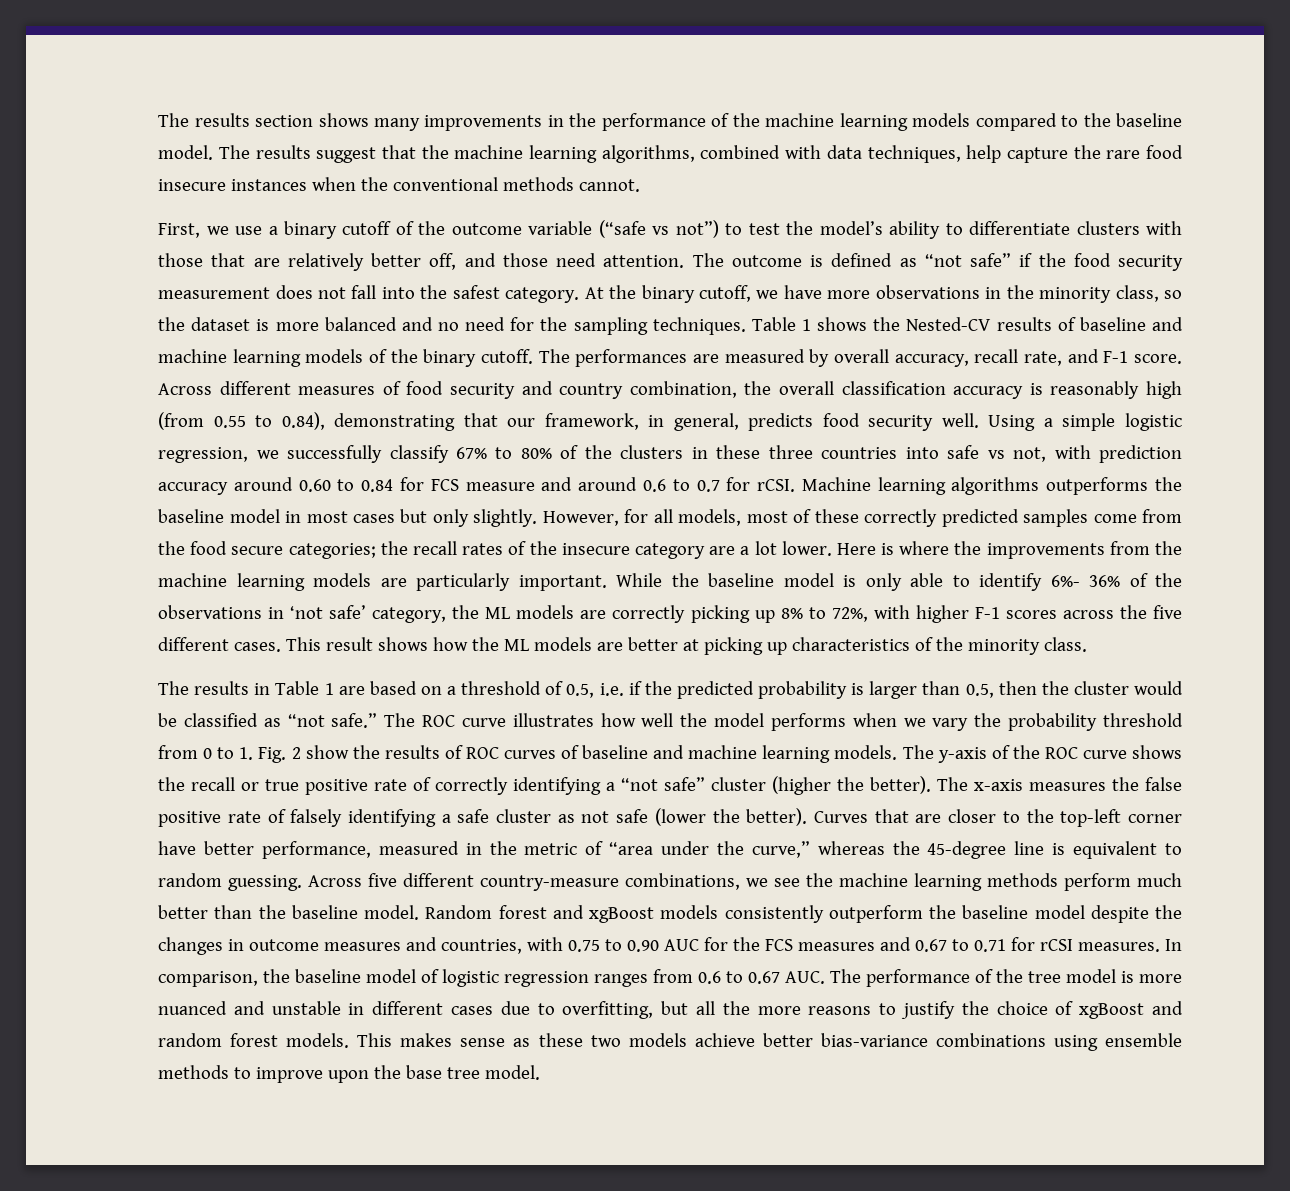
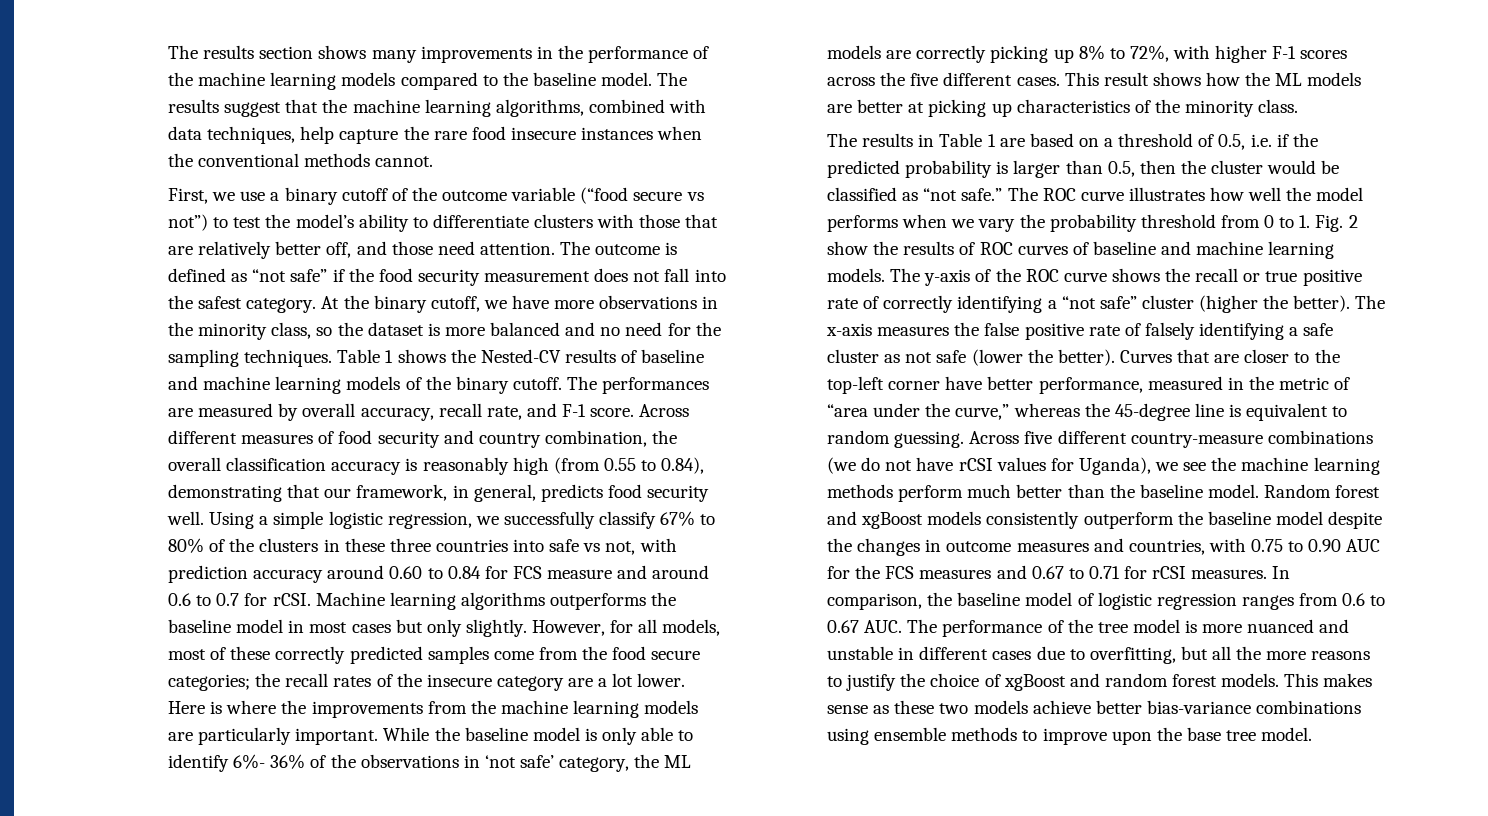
- First, we use a binary cutoff of the outcome variable (“safe vs not”) to test the model’s ability to differentiate clusters with those that are relatively better off, and those need attention.
+ First, we use a binary cutoff of the outcome variable (“food secure vs not”) to test the model’s ability to differentiate clusters with those that are relatively better off, and those need attention.
- Across five different country-measure combinations, we see the machine learning methods perform much better than the baseline model.
+ Across five different country-measure combinations (we do not have rCSI values for Uganda), we see the machine learning methods perform much better than the baseline model.

